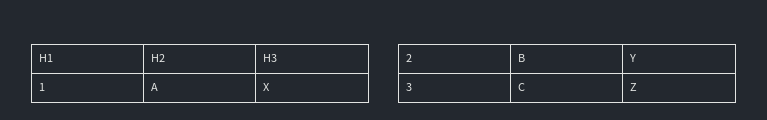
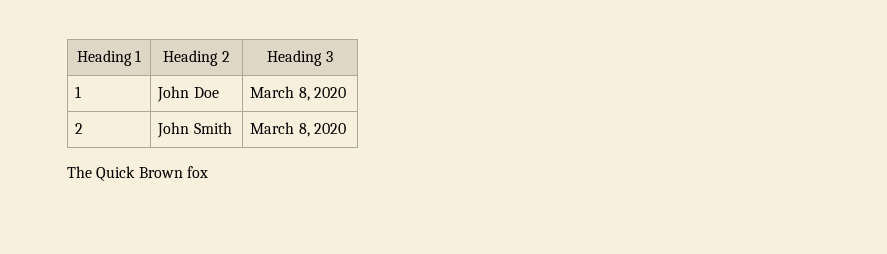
- H1 | H2 | H3
- 1 | A | X
- 2 | B | Y
- 3 | C | Z
+ Heading 1 | Heading 2 | Heading 3
+ 1 | John Doe | March 8, 2020
+ 2 | John Smith | March 8, 2020
+ The Quick Brown fox

